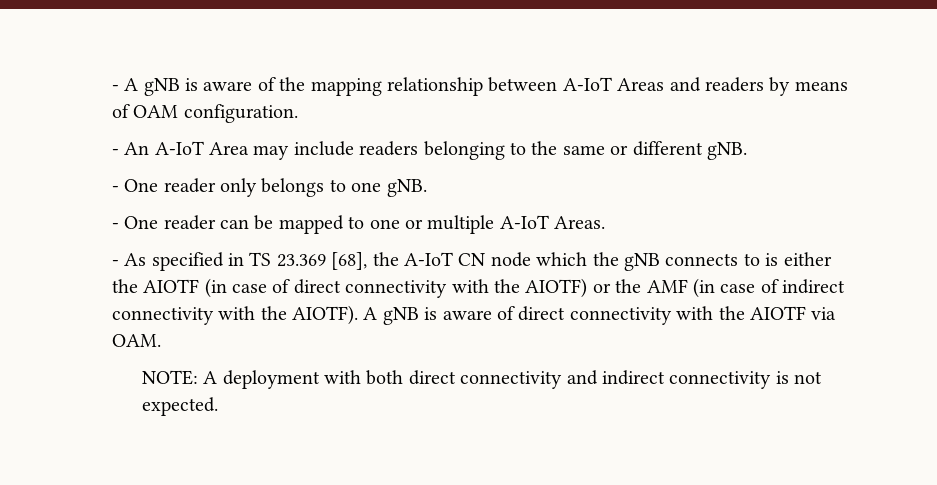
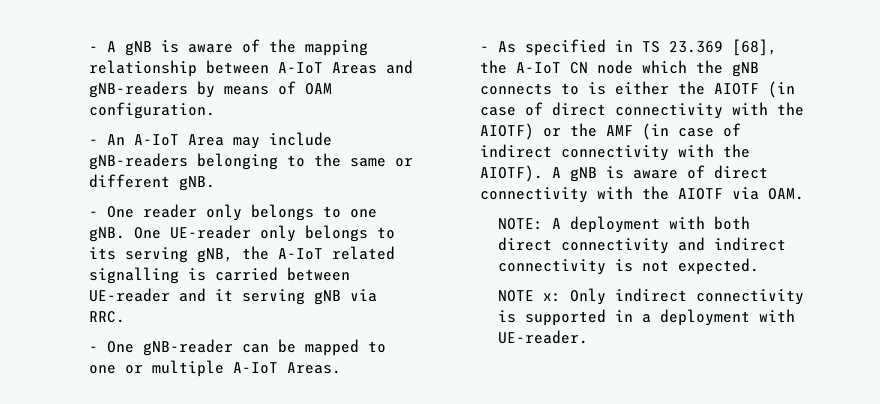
- - A gNB is aware of the mapping relationship between A-IoT Areas and readers by means of OAM configuration.
+ - A gNB is aware of the mapping relationship between A-IoT Areas and gNB-readers by means of OAM configuration.
- - An A-IoT Area may include readers belonging to the same or different gNB.
+ - An A-IoT Area may include gNB-readers belonging to the same or different gNB.
- - One reader only belongs to one gNB.
- - One reader can be mapped to one or multiple A-IoT Areas.
+ - One reader only belongs to one gNB. One UE-reader only belongs to its serving gNB, the A-IoT related signalling is carried between UE-reader and it serving gNB via RRC.
+ - One gNB-reader can be mapped to one or multiple A-IoT Areas.
+ NOTE x: Only indirect connectivity is supported in a deployment with UE-reader.

